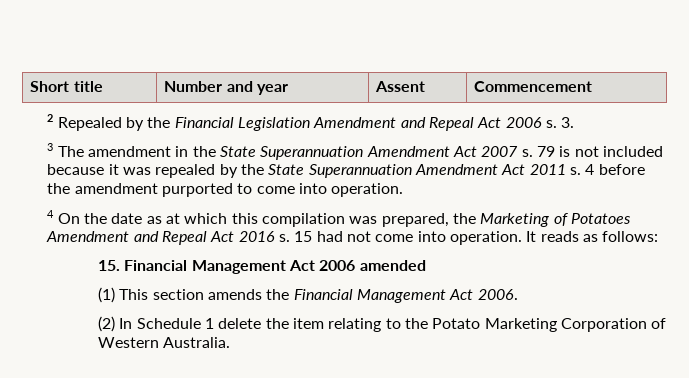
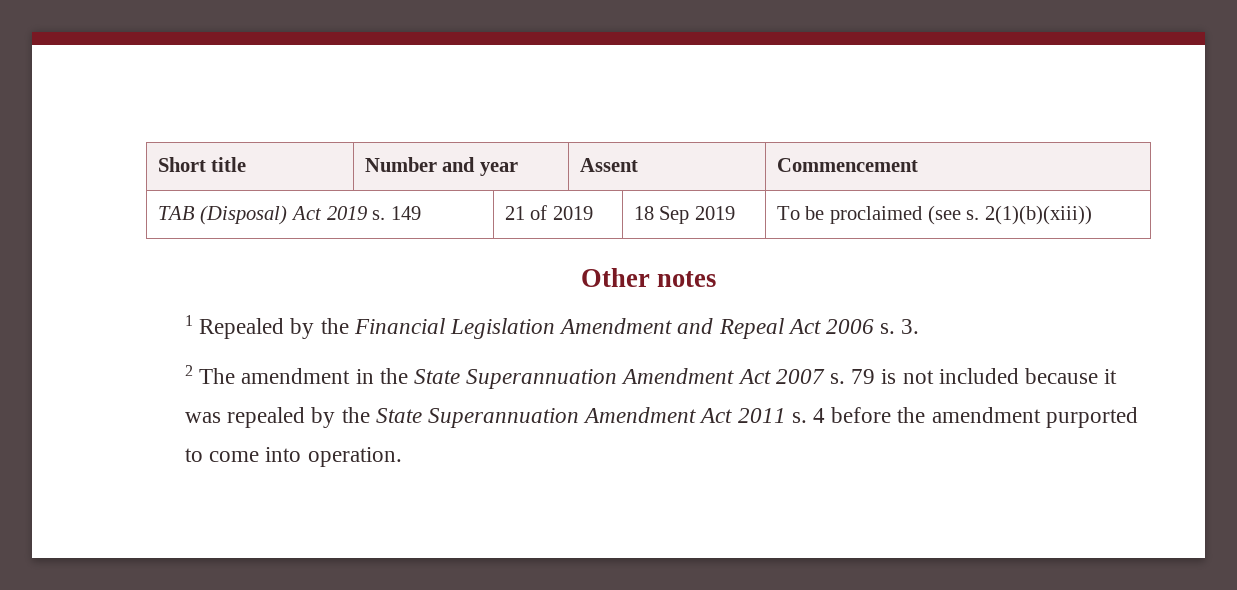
- 2 Repealed by the Financial Legislation Amendment and Repeal Act 2006 s.
+ TAB (Disposal) Act 2019 s. 149 | 21 of 2019 | 18 Sep 2019 | To be proclaimed (see s. 2(1)(b)(xiii))
+ Other notes
+ 1 Repealed by the Financial Legislation Amendment and Repeal Act 2006 s.
- 3 The amendment in the State Superannuation Amendment Act 2007 s.
+ 2 The amendment in the State Superannuation Amendment Act 2007 s.
- 4 On the date as at which this compilation was prepared, the Marketing of Potatoes Amendment and Repeal Act 2016 s. 15 had not come into operation. It reads as follows:
- 15. Financial Management Act 2006 amended
- (1) This section amends the Financial Management Act 2006.
- (2) In Schedule 1 delete the item relating to the Potato Marketing Corporation of Western Australia.

